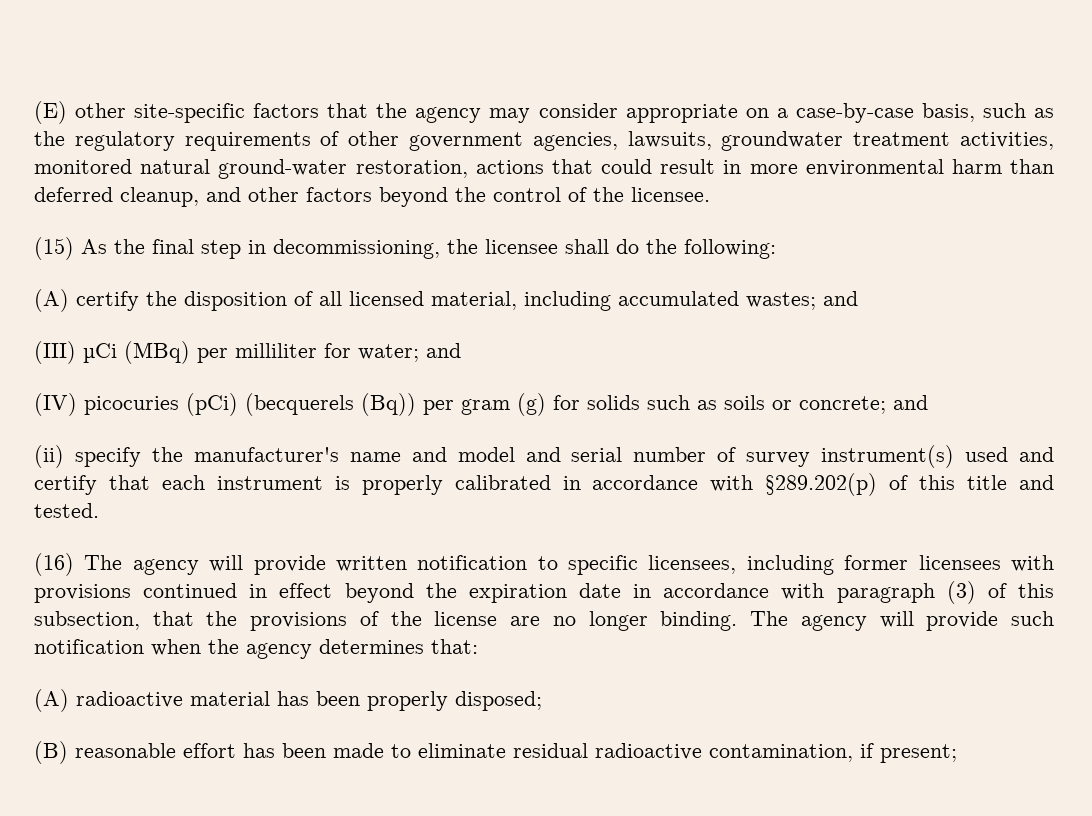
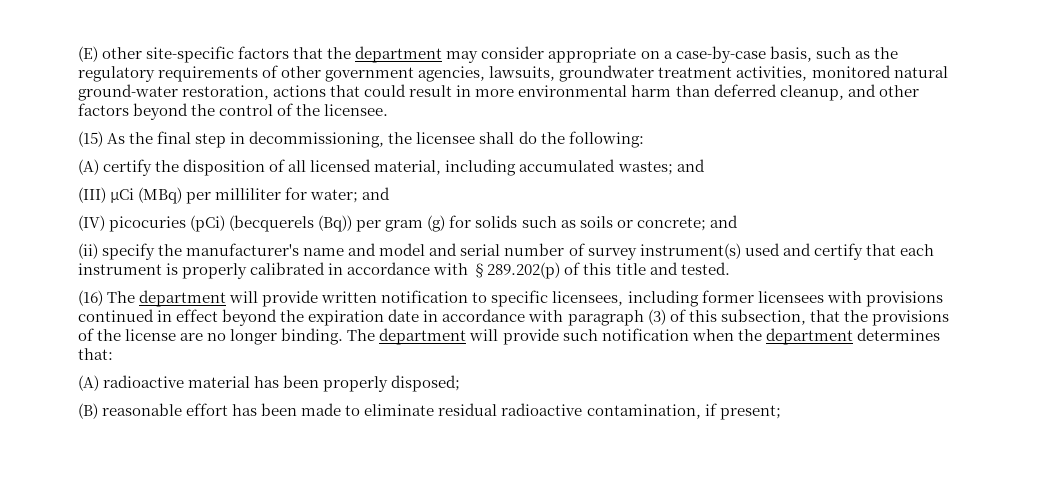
- (E) other site-specific factors that the agency may consider appropriate on a case-by-case basis, such as the regulatory requirements of other government agencies, lawsuits, groundwater treatment activities, monitored natural ground-water restoration, actions that could result in more environmental harm than deferred cleanup, and other factors beyond the control of the licensee.
+ (E) other site-specific factors that the department may consider appropriate on a case-by-case basis, such as the regulatory requirements of other government agencies, lawsuits, groundwater treatment activities, monitored natural ground-water restoration, actions that could result in more environmental harm than deferred cleanup, and other factors beyond the control of the licensee.
- (16) The agency will provide written notification to specific licensees, including former licensees with provisions continued in effect beyond the expiration date in accordance with paragraph (3) of this subsection, that the provisions of the license are no longer binding.
+ (16) The department will provide written notification to specific licensees, including former licensees with provisions continued in effect beyond the expiration date in accordance with paragraph (3) of this subsection, that the provisions of the license are no longer binding.
- The agency will provide such notification when the agency determines that:
+ The department will provide such notification when the department determines that:

